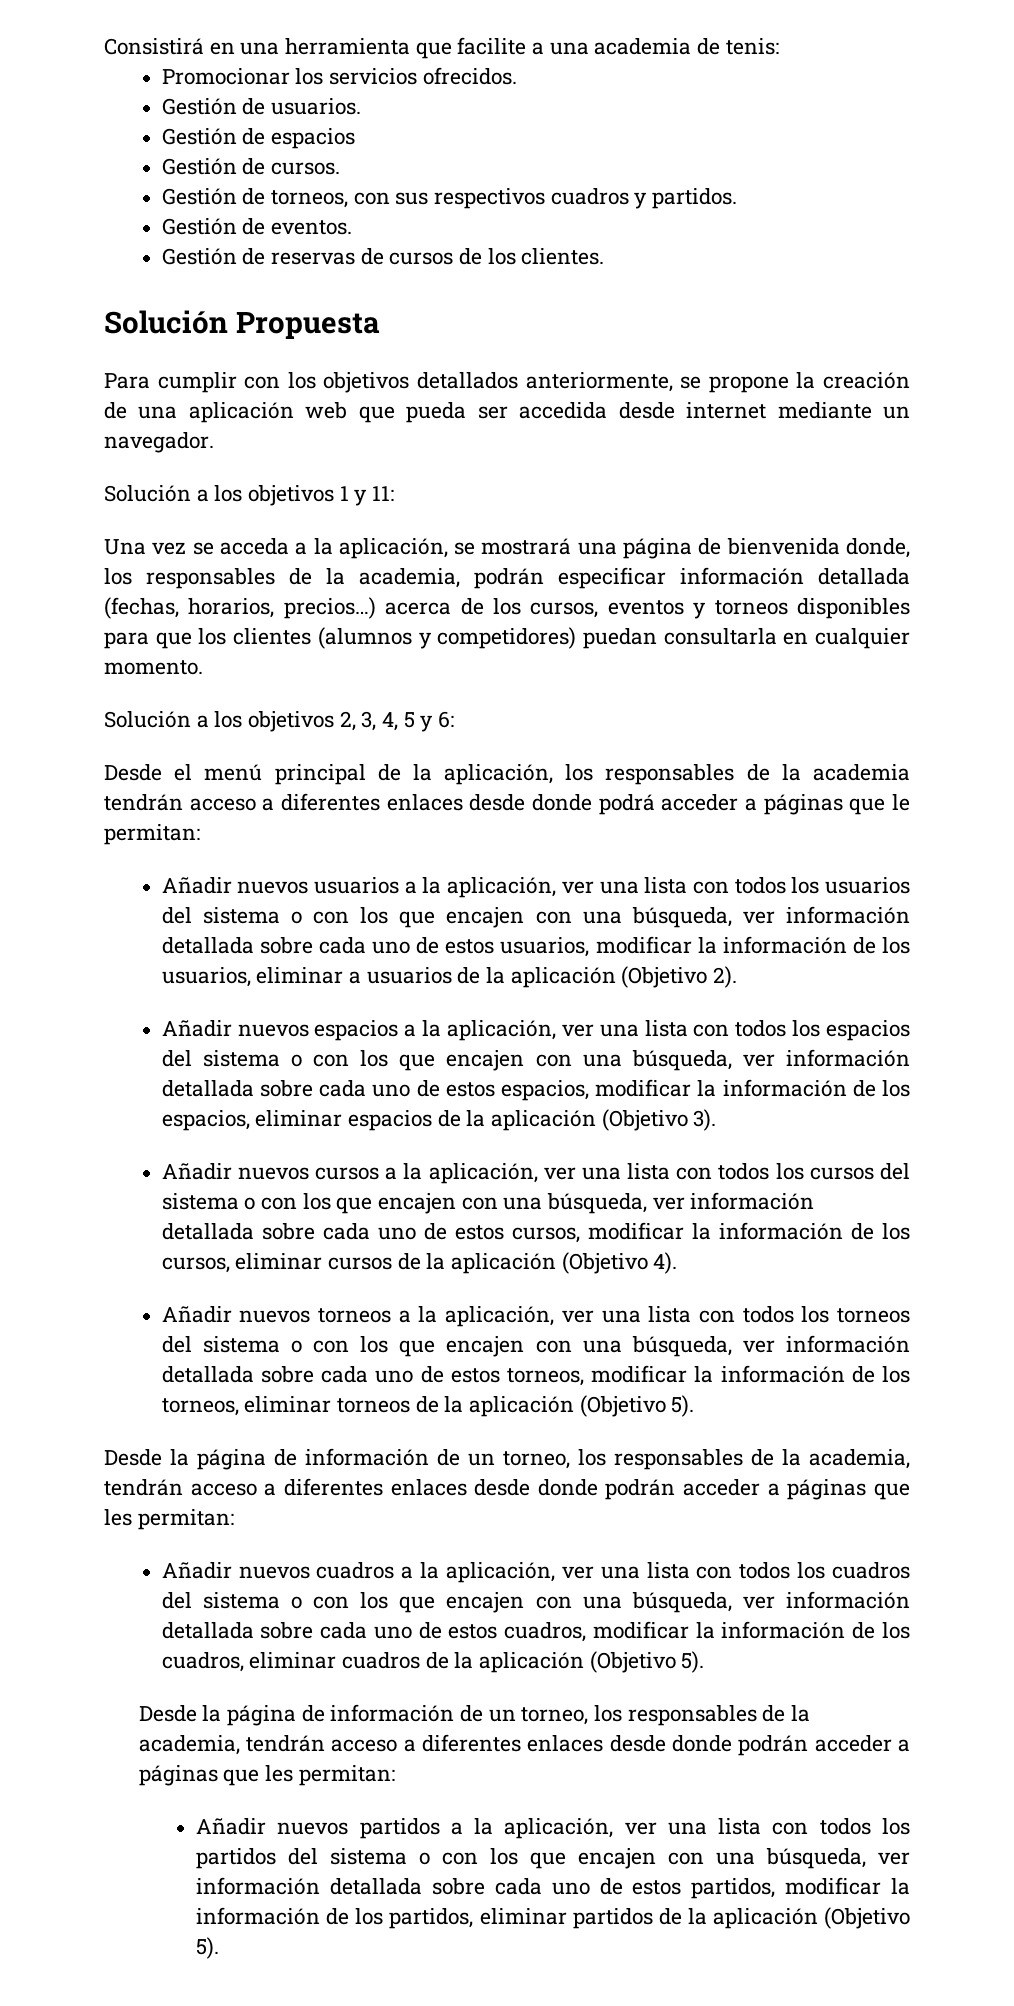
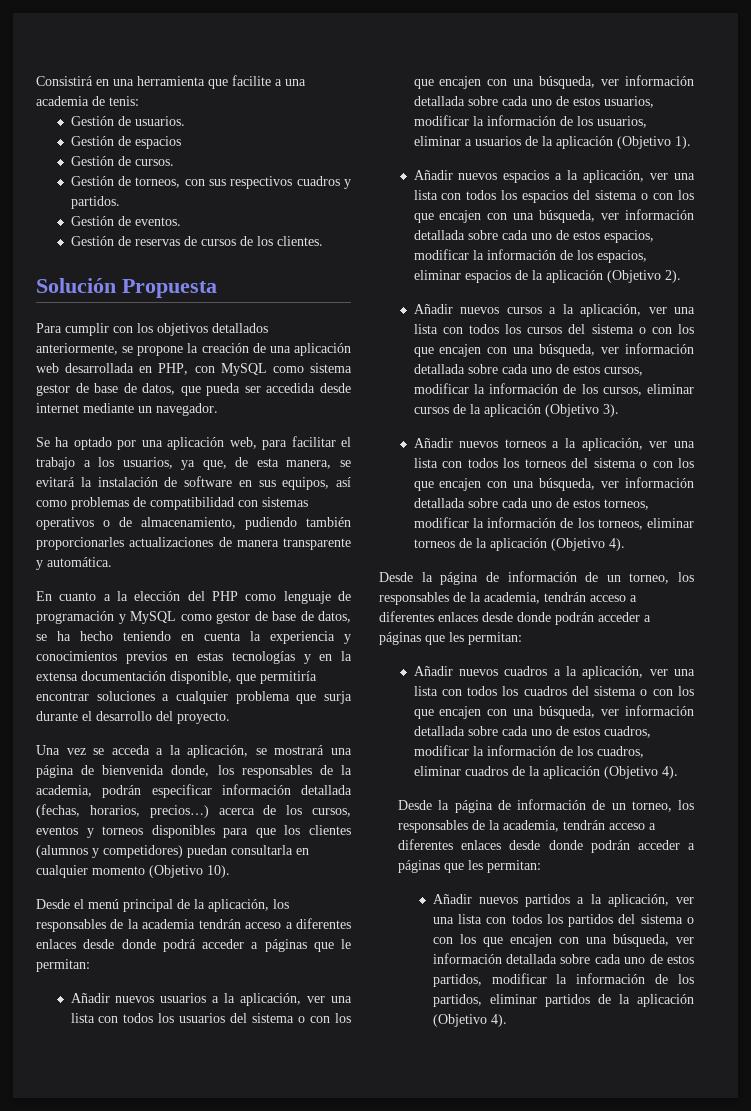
- Promocionar los servicios ofrecidos.
- Para cumplir con los objetivos detallados anteriormente, se propone la creación de una aplicación web que pueda ser accedida desde internet mediante un navegador.
+ Para cumplir con los objetivos detallados anteriormente, se propone la creación de una aplicación web desarrollada en PHP, con MySQL como sistema gestor de base de datos, que pueda ser accedida desde internet mediante un navegador.
- Solución a los objetivos 1 y 11:
+ Se ha optado por una aplicación web, para facilitar el trabajo a los usuarios, ya que, de esta manera, se evitará la instalación de software en sus equipos, así como problemas de compatibilidad con sistemas operativos o de almacenamiento, pudiendo también proporcionarles actualizaciones de manera transparente y automática.
+ En cuanto a la elección del PHP como lenguaje de programación y MySQL como gestor de base de datos, se ha hecho teniendo en cuenta la experiencia y conocimientos previos en estas tecnologías y en la extensa documentación disponible, que permitiría encontrar soluciones a cualquier problema que surja durante el desarrollo del proyecto.
- Una vez se acceda a la aplicación, se mostrará una página de bienvenida donde, los responsables de la academia, podrán especificar información detallada (fechas, horarios, precios…) acerca de los cursos, eventos y torneos disponibles para que los clientes (alumnos y competidores) puedan consultarla en cualquier momento.
- Solución a los objetivos 2, 3, 4, 5 y 6:
+ Una vez se acceda a la aplicación, se mostrará una página de bienvenida donde, los responsables de la academia, podrán especificar información detallada (fechas, horarios, precios…) acerca de los cursos, eventos y torneos disponibles para que los clientes (alumnos y competidores) puedan consultarla en cualquier momento (Objetivo 10).
- Añadir nuevos usuarios a la aplicación, ver una lista con todos los usuarios del sistema o con los que encajen con una búsqueda, ver información detallada sobre cada uno de estos usuarios, modificar la información de los usuarios, eliminar a usuarios de la aplicación (Objetivo 2).
+ Añadir nuevos usuarios a la aplicación, ver una lista con todos los usuarios del sistema o con los que encajen con una búsqueda, ver información detallada sobre cada uno de estos usuarios, modificar la información de los usuarios, eliminar a usuarios de la aplicación (Objetivo 1).
- Añadir nuevos espacios a la aplicación, ver una lista con todos los espacios del sistema o con los que encajen con una búsqueda, ver información detallada sobre cada uno de estos espacios, modificar la información de los espacios, eliminar espacios de la aplicación (Objetivo 3).
+ Añadir nuevos espacios a la aplicación, ver una lista con todos los espacios del sistema o con los que encajen con una búsqueda, ver información detallada sobre cada uno de estos espacios, modificar la información de los espacios, eliminar espacios de la aplicación (Objetivo 2).
- Añadir nuevos cursos a la aplicación, ver una lista con todos los cursos del sistema o con los que encajen con una búsqueda, ver información detallada sobre cada uno de estos cursos, modificar la información de los cursos, eliminar cursos de la aplicación (Objetivo 4).
+ Añadir nuevos cursos a la aplicación, ver una lista con todos los cursos del sistema o con los que encajen con una búsqueda, ver información detallada sobre cada uno de estos cursos, modificar la información de los cursos, eliminar cursos de la aplicación (Objetivo 3).
- Añadir nuevos torneos a la aplicación, ver una lista con todos los torneos del sistema o con los que encajen con una búsqueda, ver información detallada sobre cada uno de estos torneos, modificar la información de los torneos, eliminar torneos de la aplicación (Objetivo 5).
+ Añadir nuevos torneos a la aplicación, ver una lista con todos los torneos del sistema o con los que encajen con una búsqueda, ver información detallada sobre cada uno de estos torneos, modificar la información de los torneos, eliminar torneos de la aplicación (Objetivo 4).
- Añadir nuevos cuadros a la aplicación, ver una lista con todos los cuadros del sistema o con los que encajen con una búsqueda, ver información detallada sobre cada uno de estos cuadros, modificar la información de los cuadros, eliminar cuadros de la aplicación (Objetivo 5).
+ Añadir nuevos cuadros a la aplicación, ver una lista con todos los cuadros del sistema o con los que encajen con una búsqueda, ver información detallada sobre cada uno de estos cuadros, modificar la información de los cuadros, eliminar cuadros de la aplicación (Objetivo 4).
- Añadir nuevos partidos a la aplicación, ver una lista con todos los partidos del sistema o con los que encajen con una búsqueda, ver información detallada sobre cada uno de estos partidos, modificar la información de los partidos, eliminar partidos de la aplicación (Objetivo 5).
+ Añadir nuevos partidos a la aplicación, ver una lista con todos los partidos del sistema o con los que encajen con una búsqueda, ver información detallada sobre cada uno de estos partidos, modificar la información de los partidos, eliminar partidos de la aplicación (Objetivo 4).

